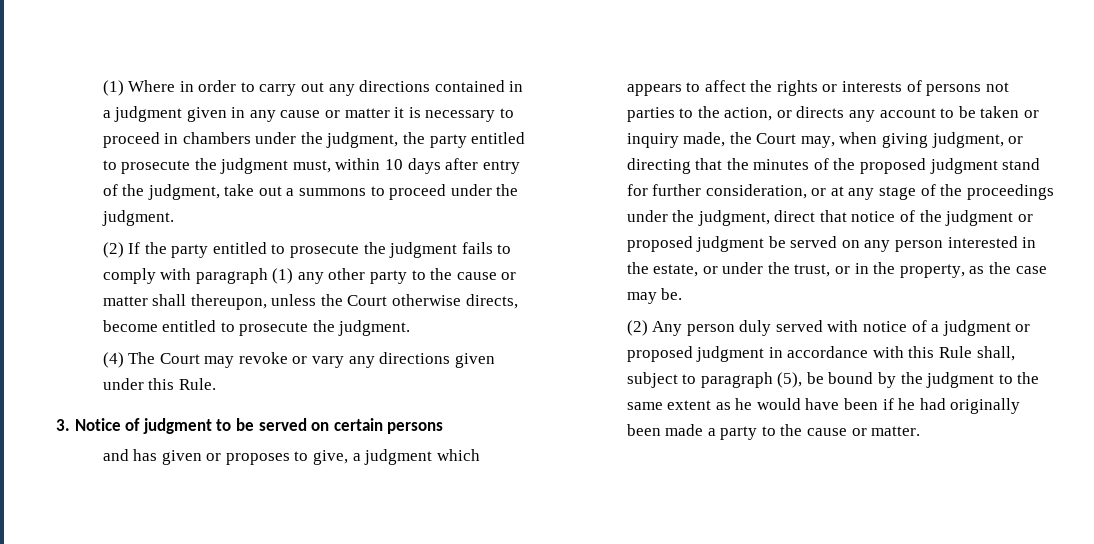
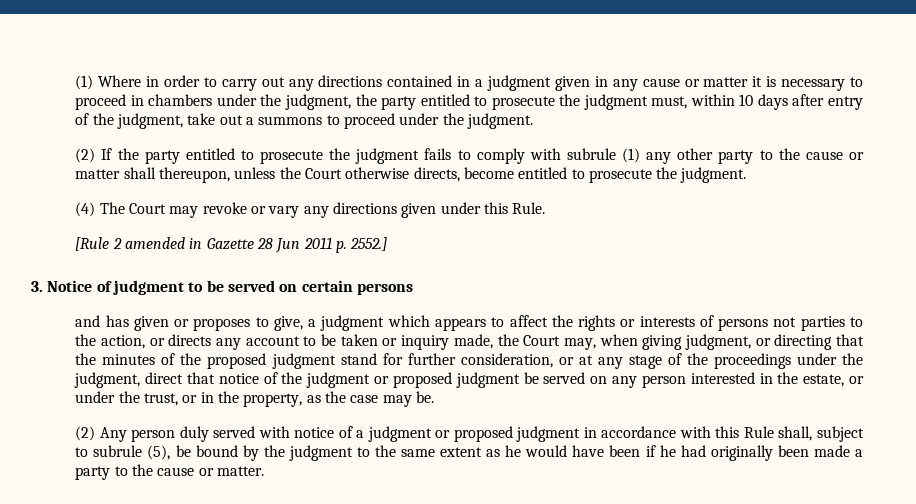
- (2) If the party entitled to prosecute the judgment fails to comply with paragraph (1) any other party to the cause or matter shall thereupon, unless the Court otherwise directs, become entitled to prosecute the judgment.
+ (2) If the party entitled to prosecute the judgment fails to comply with subrule (1) any other party to the cause or matter shall thereupon, unless the Court otherwise directs, become entitled to prosecute the judgment.
+ [Rule 2 amended in Gazette 28 Jun 2011 p. 2552.]
- (2) Any person duly served with notice of a judgment or proposed judgment in accordance with this Rule shall, subject to paragraph (5), be bound by the judgment to the same extent as he would have been if he had originally been made a party to the cause or matter.
+ (2) Any person duly served with notice of a judgment or proposed judgment in accordance with this Rule shall, subject to subrule (5), be bound by the judgment to the same extent as he would have been if he had originally been made a party to the cause or matter.

